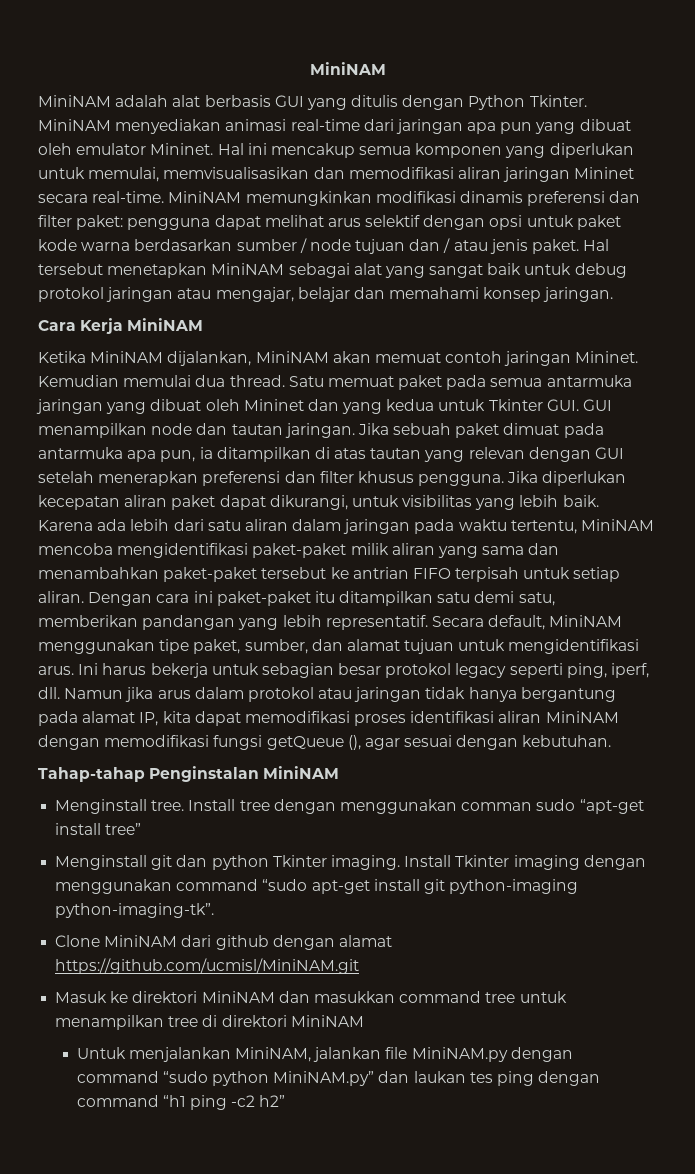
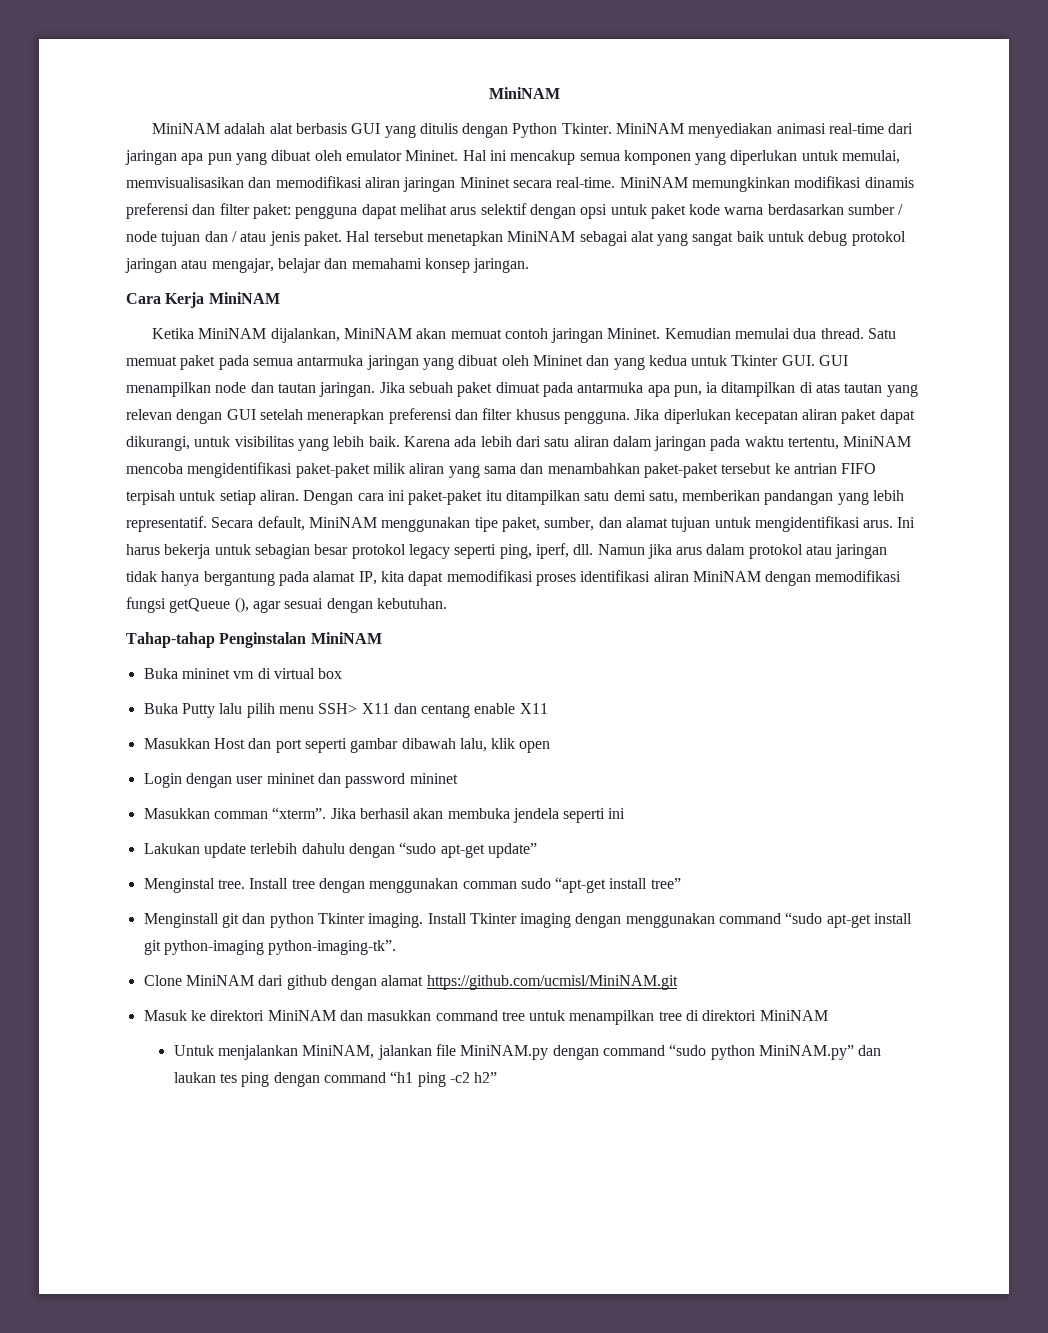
- Menginstall tree.
+ Buka mininet vm di virtual box
+ Buka Putty lalu pilih menu SSH> X11 dan centang enable X11
+ Masukkan Host dan port seperti gambar dibawah lalu, klik open
+ Login dengan user mininet dan password mininet
+ Masukkan comman “xterm”. Jika berhasil akan membuka jendela seperti ini
+ Lakukan update terlebih dahulu dengan “sudo apt-get update”
+ Menginstal tree.

